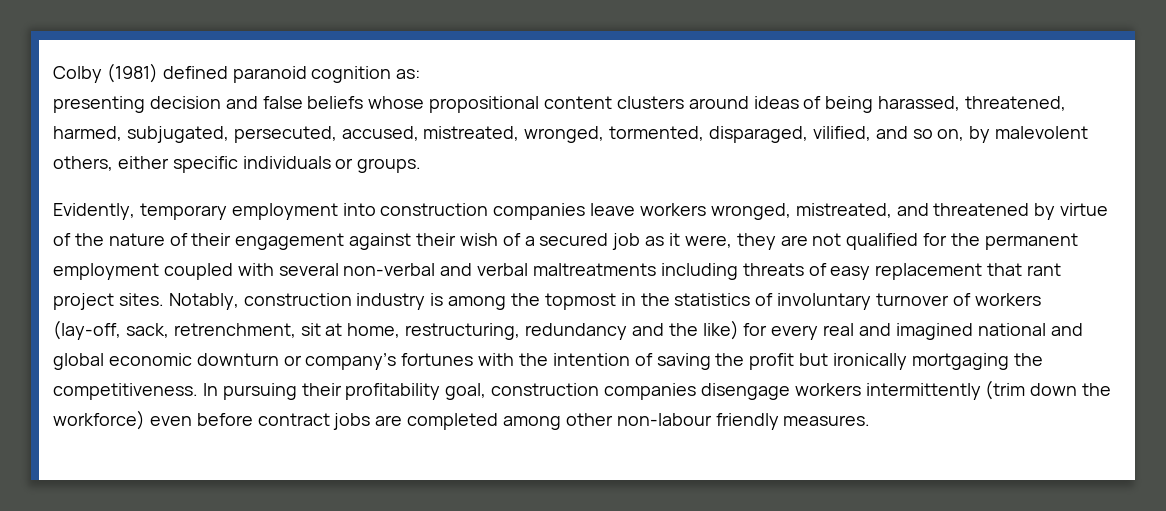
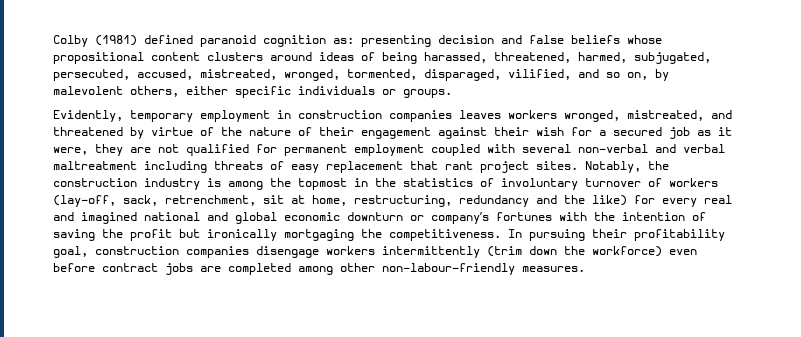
- Colby (1981) defined paranoid cognition as:
- presenting decision and false beliefs whose propositional content clusters around ideas of being harassed, threatened, harmed, subjugated, persecuted, accused, mistreated, wronged, tormented, disparaged, vilified, and so on, by malevolent others, either specific individuals or groups.
+ Colby (1981) defined paranoid cognition as: presenting decision and false beliefs whose propositional content clusters around ideas of being harassed, threatened, harmed, subjugated, persecuted, accused, mistreated, wronged, tormented, disparaged, vilified, and so on, by malevolent others, either specific individuals or groups.
- Evidently, temporary employment into construction companies leave workers wronged, mistreated, and threatened by virtue of the nature of their engagement against their wish of a secured job as it were, they are not qualified for the permanent employment coupled with several non-verbal and verbal maltreatments including threats of easy replacement that rant project sites.
+ Evidently, temporary employment in construction companies leaves workers wronged, mistreated, and threatened by virtue of the nature of their engagement against their wish for a secured job as it were, they are not qualified for permanent employment coupled with several non-verbal and verbal maltreatment including threats of easy replacement that rant project sites.
- Notably, construction industry is among the topmost in the statistics of involuntary turnover of workers (lay-off, sack, retrenchment, sit at home, restructuring, redundancy and the like) for every real and imagined national and global economic downturn or company’s fortunes with the intention of saving the profit but ironically mortgaging the competitiveness.
+ Notably, the construction industry is among the topmost in the statistics of involuntary turnover of workers (lay-off, sack, retrenchment, sit at home, restructuring, redundancy and the like) for every real and imagined national and global economic downturn or company’s fortunes with the intention of saving the profit but ironically mortgaging the competitiveness.
- In pursuing their profitability goal, construction companies disengage workers intermittently (trim down the workforce) even before contract jobs are completed among other non-labour friendly measures.
+ In pursuing their profitability goal, construction companies disengage workers intermittently (trim down the workforce) even before contract jobs are completed among other non-labour-friendly measures.

